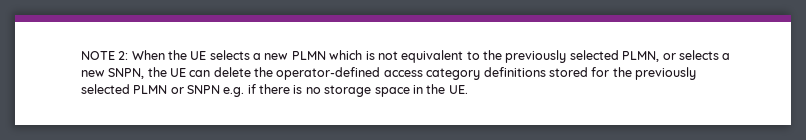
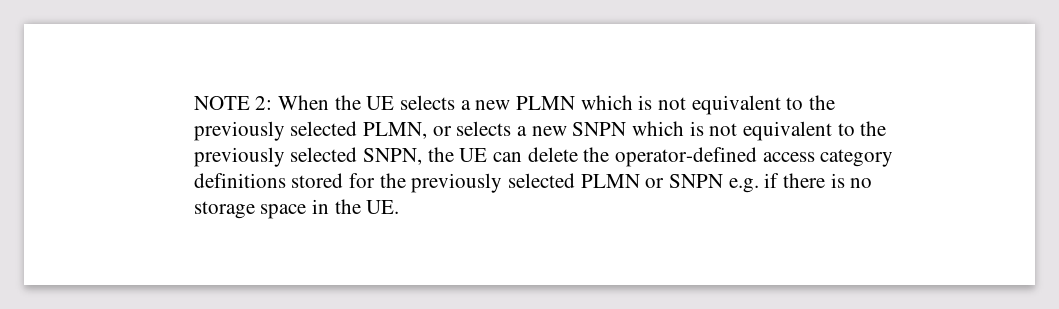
- NOTE 2: When the UE selects a new PLMN which is not equivalent to the previously selected PLMN, or selects a new SNPN, the UE can delete the operator-defined access category definitions stored for the previously selected PLMN or SNPN e.g. if there is no storage space in the UE.
+ NOTE 2: When the UE selects a new PLMN which is not equivalent to the previously selected PLMN, or selects a new SNPN which is not equivalent to the previously selected SNPN, the UE can delete the operator-defined access category definitions stored for the previously selected PLMN or SNPN e.g. if there is no storage space in the UE.

